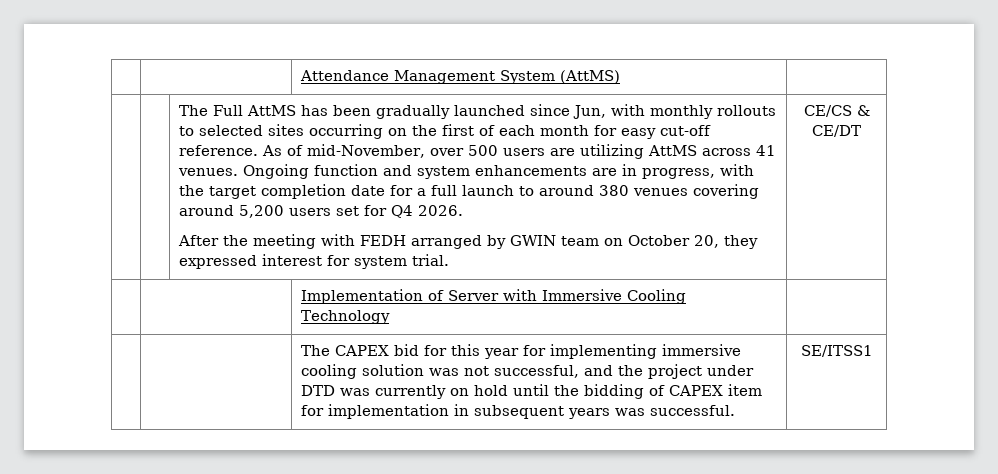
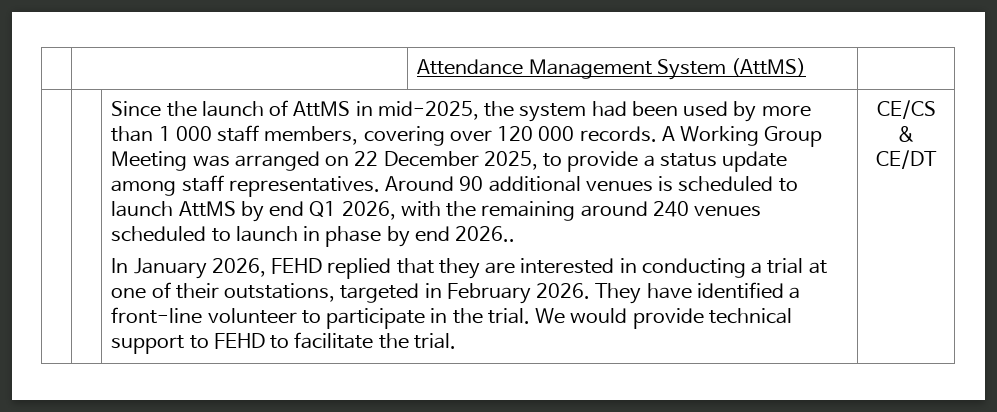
- The Full AttMS has been gradually launched since Jun, with monthly rollouts to selected sites occurring on the first of each month for easy cut-off reference. As of mid-November, over 500 users are utilizing AttMS across 41 venues. Ongoing function and system enhancements are in progress, with the target completion date for a full launch to around 380 venues covering around 5,200 users set for Q4 2026.
- After the meeting with FEDH arranged by GWIN team on October 20, they expressed interest for system trial. | CE/CS & CE/DT
- | | Implementation of Server with Immersive Cooling Technology |
- | | The CAPEX bid for this year for implementing immersive cooling solution was not successful, and the project under DTD was currently on hold until the bidding of CAPEX item for implementation in subsequent years was successful. | SE/ITSS1
+ Since the launch of AttMS in mid-2025, the system had been used by more than 1 000 staff members, covering over 120 000 records. A Working Group Meeting was arranged on 22 December 2025, to provide a status update among staff representatives. Around 90 additional venues is scheduled to launch AttMS by end Q1 2026, with the remaining around 240 venues scheduled to launch in phase by end 2026..
+ In January 2026, FEHD replied that they are interested in conducting a trial at one of their outstations, targeted in February 2026. They have identified a front-line volunteer to participate in the trial. We would provide technical support to FEHD to facilitate the trial. | CE/CS & CE/DT

